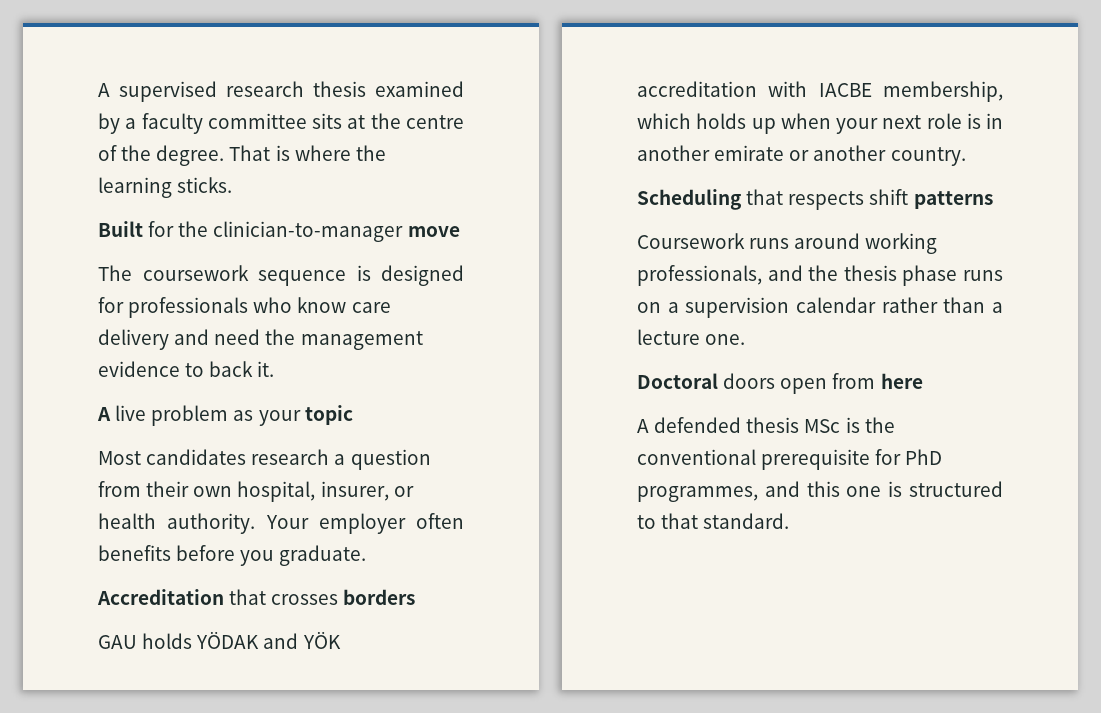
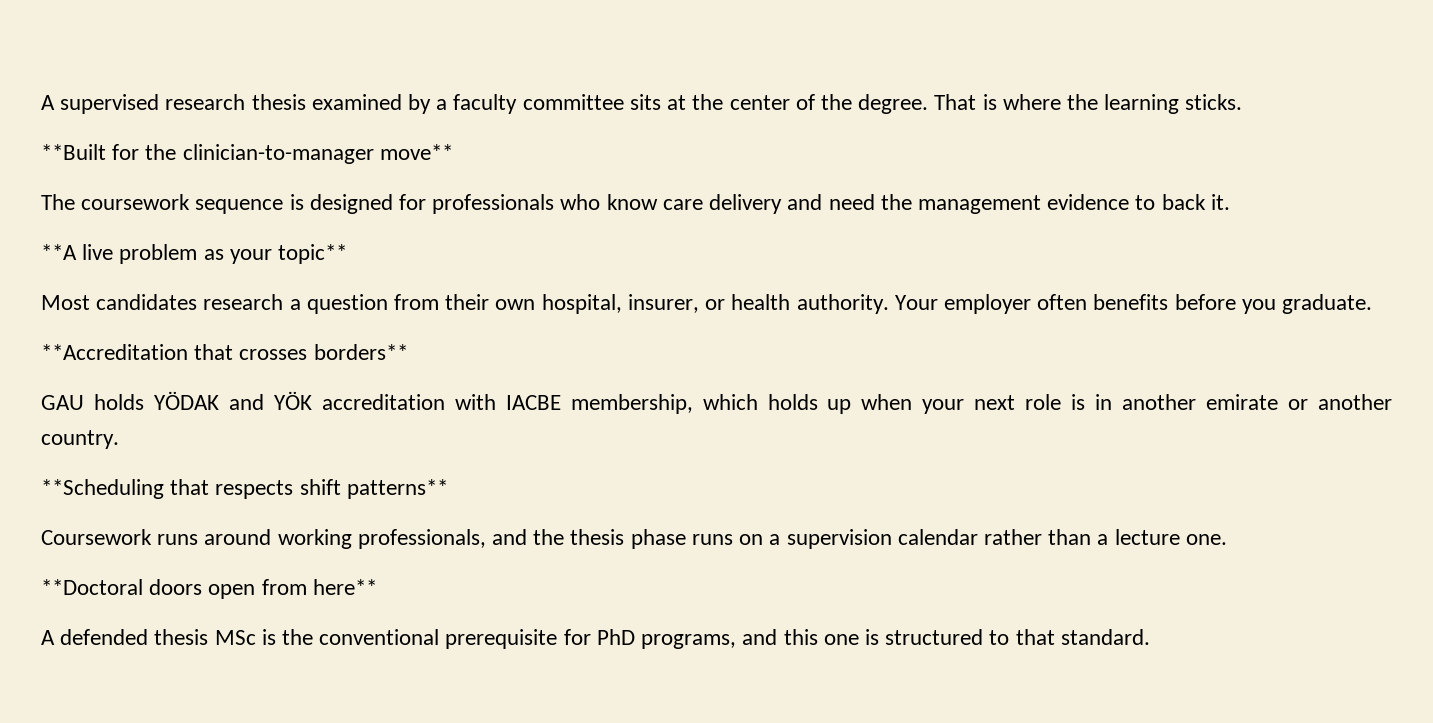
- A supervised research thesis examined by a faculty committee sits at the centre of the degree.
+ A supervised research thesis examined by a faculty committee sits at the center of the degree.
- Built for the clinician-to-manager move
+ **Built for the clinician-to-manager move**
- A live problem as your topic
+ **A live problem as your topic**
- Accreditation that crosses borders
+ **Accreditation that crosses borders**
- Scheduling that respects shift patterns
+ **Scheduling that respects shift patterns**
- Doctoral doors open from here
+ **Doctoral doors open from here**
- A defended thesis MSc is the conventional prerequisite for PhD programmes, and this one is structured to that standard.
+ A defended thesis MSc is the conventional prerequisite for PhD programs, and this one is structured to that standard.

